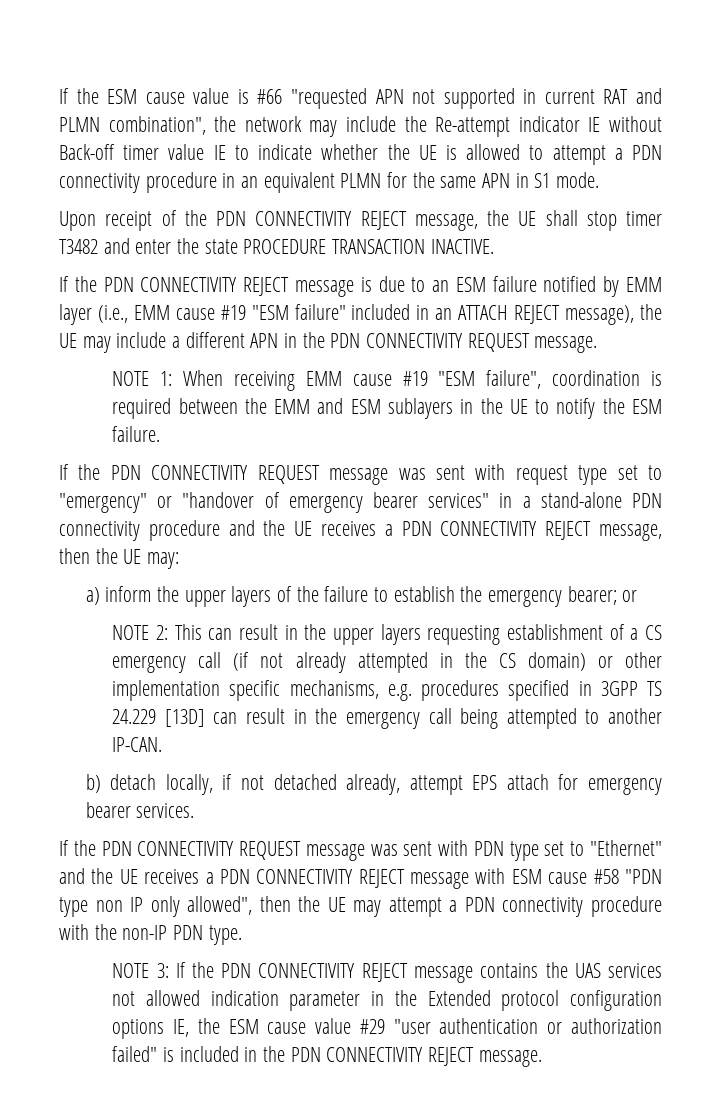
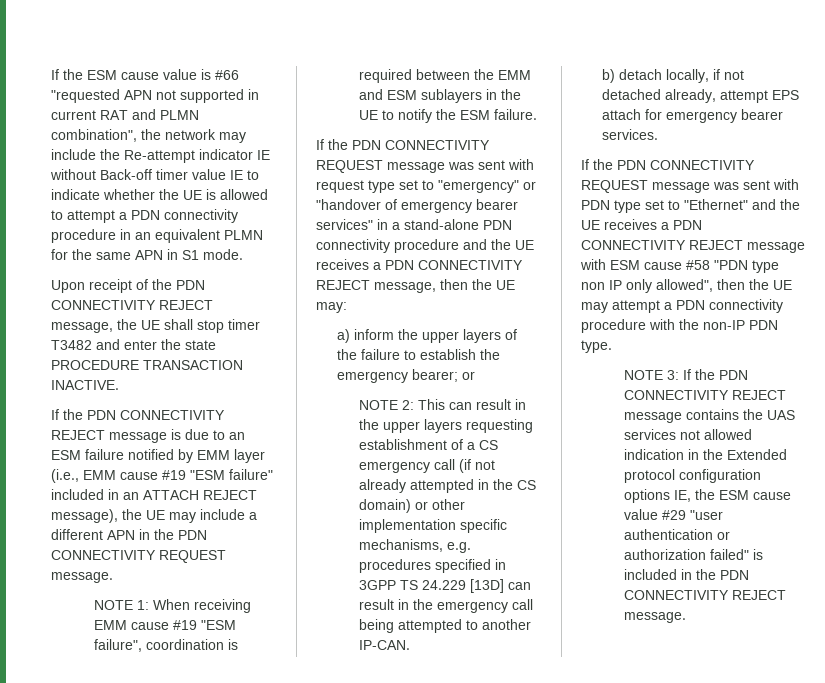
- NOTE 3: If the PDN CONNECTIVITY REJECT message contains the UAS services not allowed indication parameter in the Extended protocol configuration options IE, the ESM cause value #29 "user authentication or authorization failed" is included in the PDN CONNECTIVITY REJECT message.
+ NOTE 3: If the PDN CONNECTIVITY REJECT message contains the UAS services not allowed indication in the Extended protocol configuration options IE, the ESM cause value #29 "user authentication or authorization failed" is included in the PDN CONNECTIVITY REJECT message.

